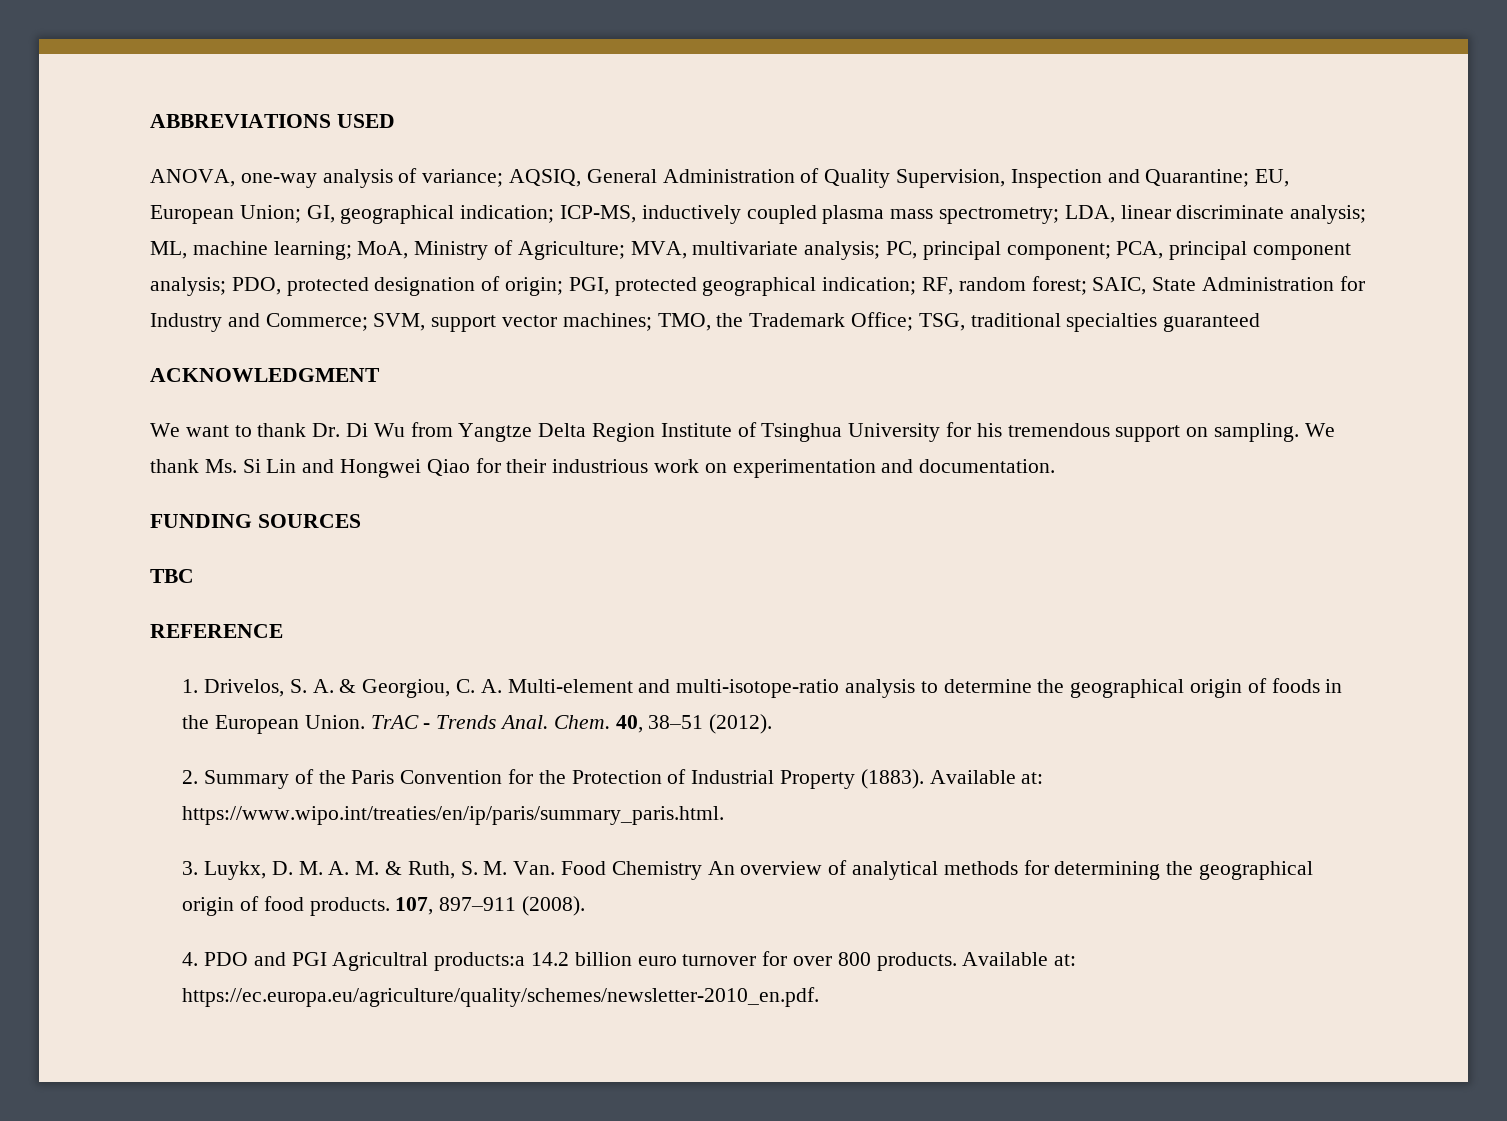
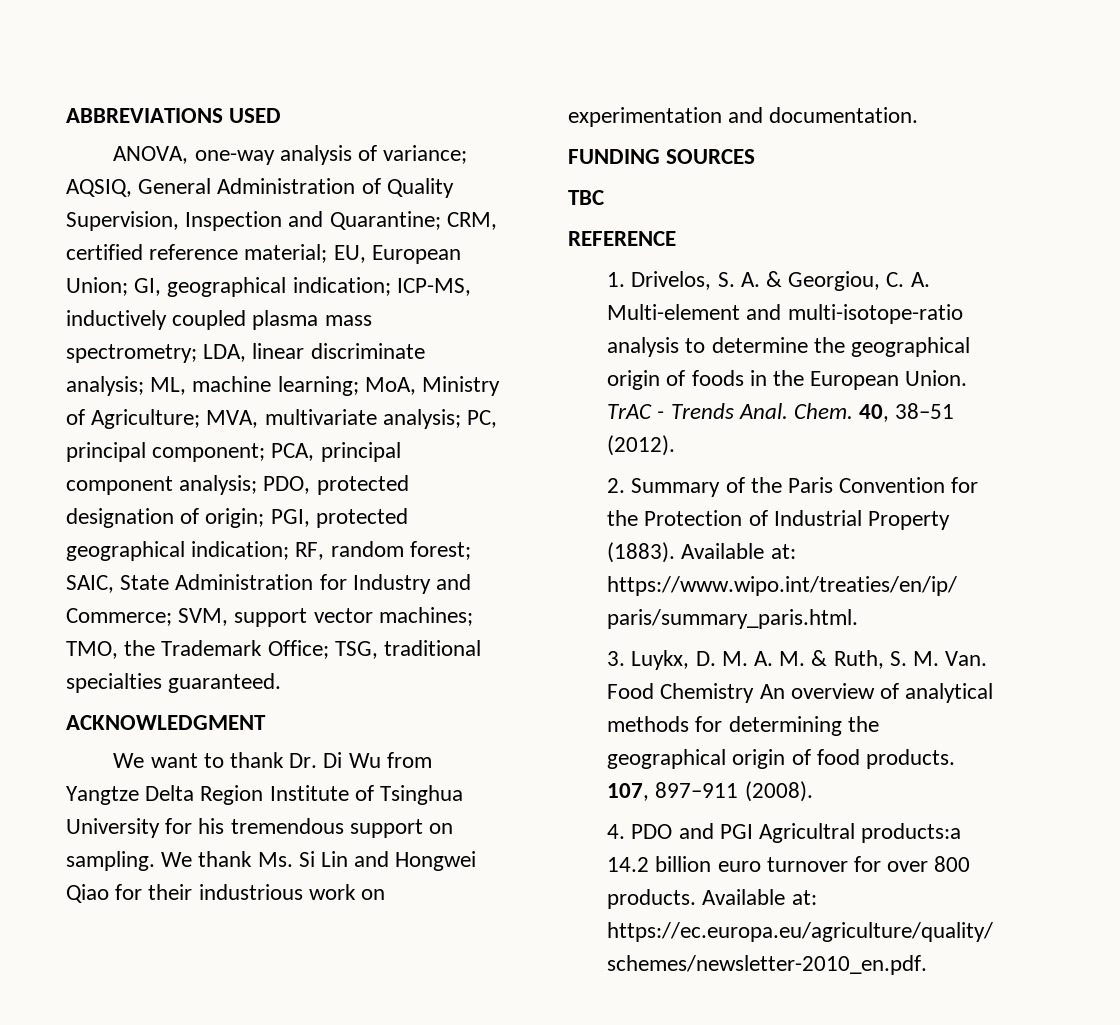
+ CRM, certified reference material;
- TSG, traditional specialties guaranteed
+ TSG, traditional specialties guaranteed.

